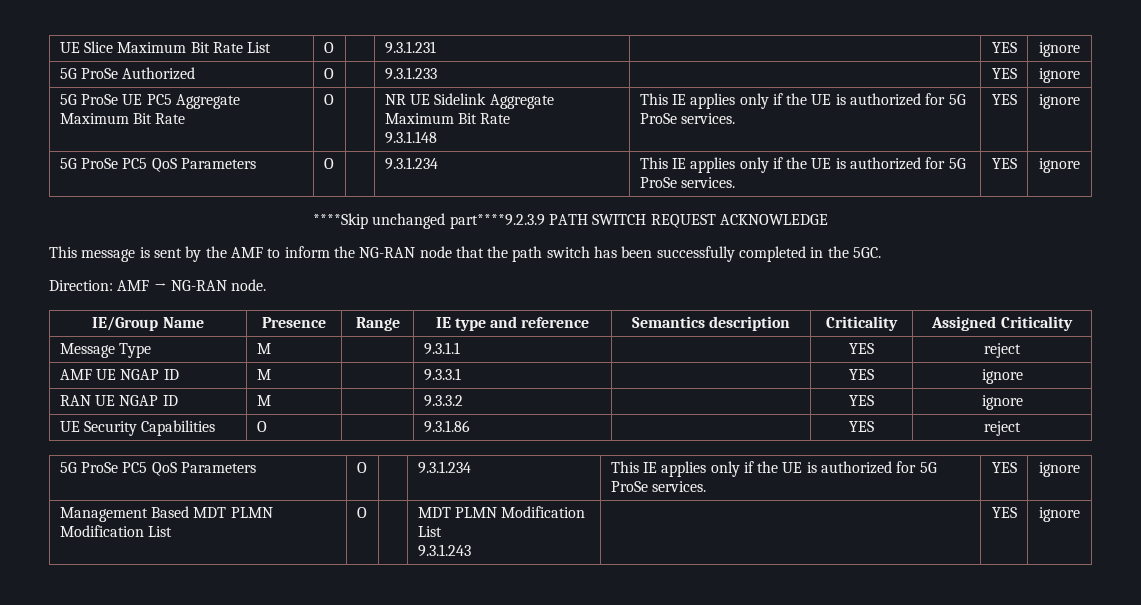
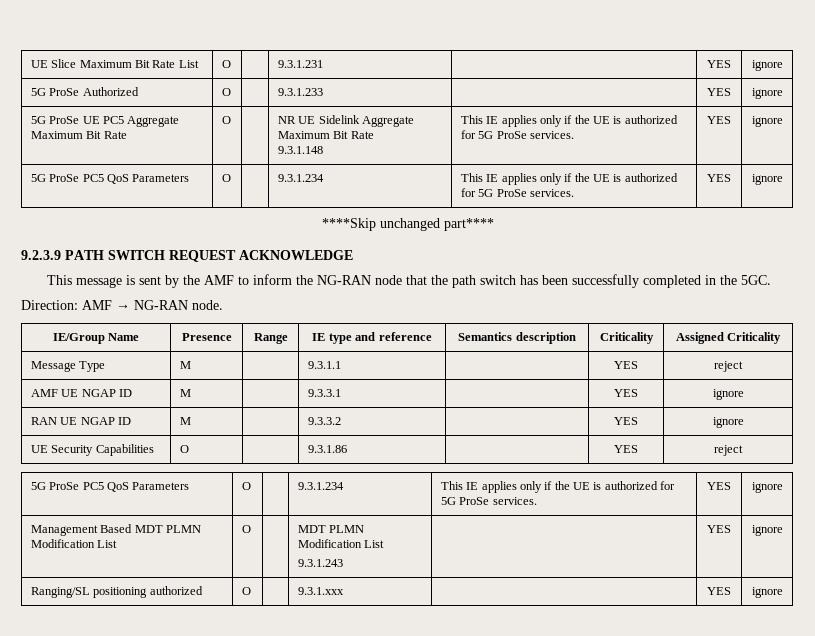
- ****Skip unchanged part****9.2.3.9 PATH SWITCH REQUEST ACKNOWLEDGE
+ ****Skip unchanged part****
+ 9.2.3.9 PATH SWITCH REQUEST ACKNOWLEDGE
+ Ranging/SL positioning authorized | O | | 9.3.1.xxx | | YES | ignore

